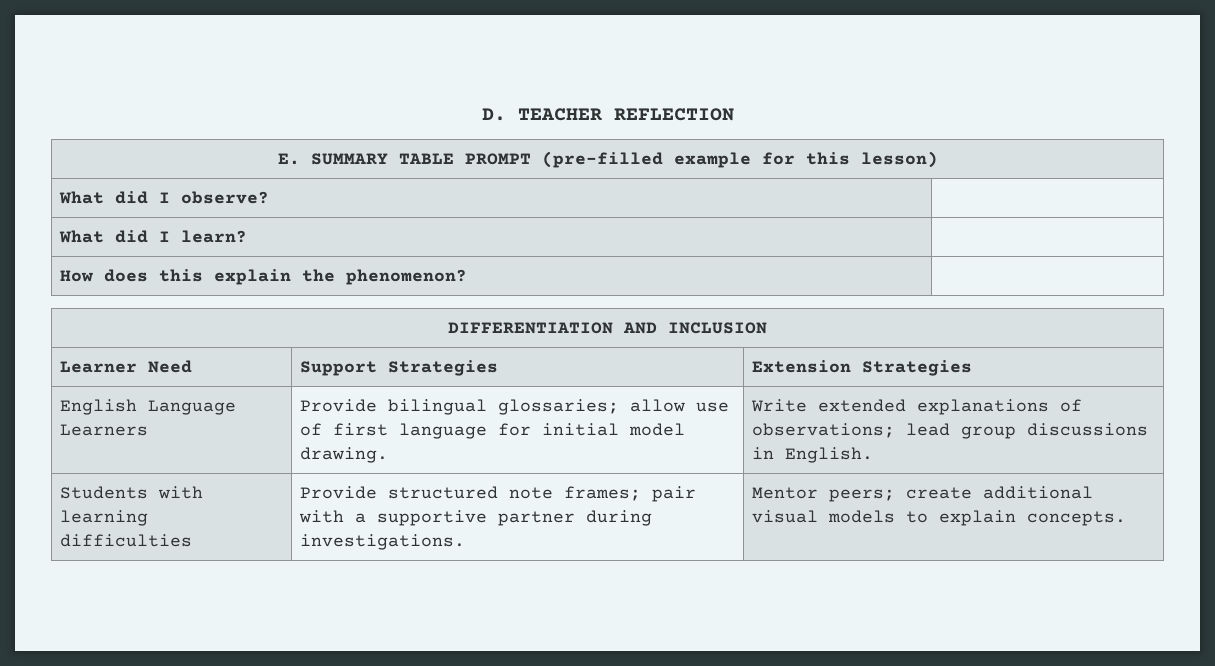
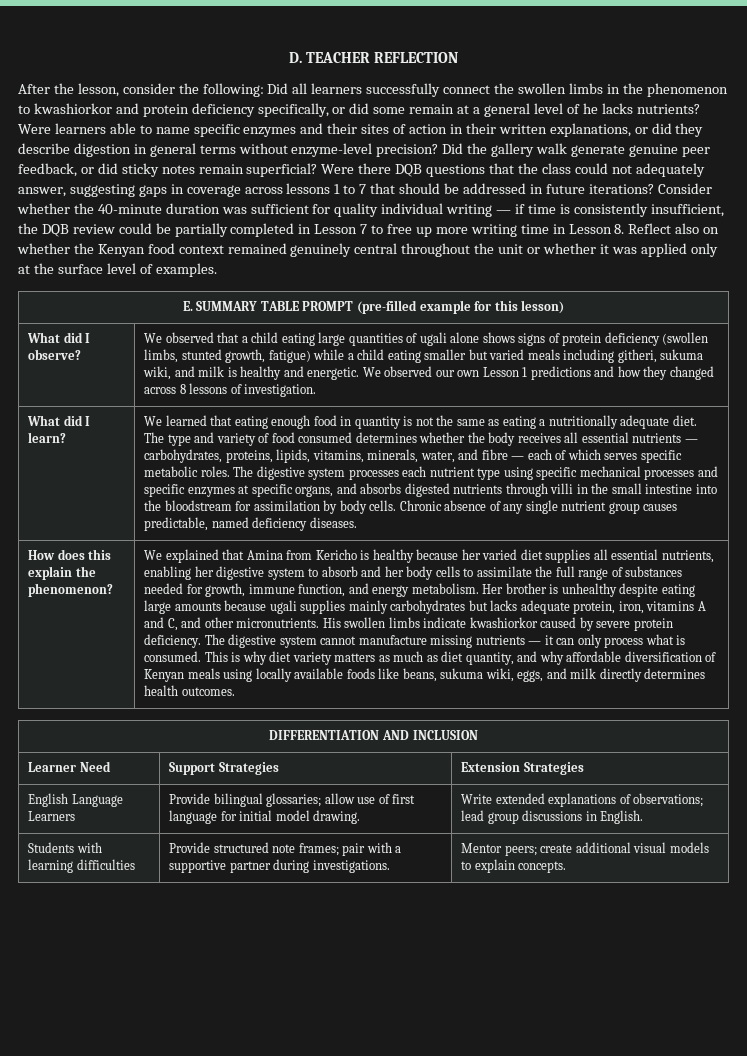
+ After the lesson, consider the following: Did all learners successfully connect the swollen limbs in the phenomenon to kwashiorkor and protein deficiency specifically, or did some remain at a general level of he lacks nutrients? Were learners able to name specific enzymes and their sites of action in their written explanations, or did they describe digestion in general terms without enzyme-level precision? Did the gallery walk generate genuine peer feedback, or did sticky notes remain superficial? Were there DQB questions that the class could not adequately answer, suggesting gaps in coverage across lessons 1 to 7 that should be addressed in future iterations? Consider whether the 40-minute duration was sufficient for quality individual writing — if time is consistently insufficient, the DQB review could be partially completed in Lesson 7 to free up more writing time in Lesson 8. Reflect also on whether the Kenyan food context remained genuinely central throughout the unit or whether it was applied only at the surface level of examples.
- What did I learn? |
+ We observed that a child eating large quantities of ugali alone shows signs of protein deficiency (swollen limbs, stunted growth, fatigue) while a child eating smaller but varied meals including githeri, sukuma wiki, and milk is healthy and energetic. We observed our own Lesson 1 predictions and how they changed across 8 lessons of investigation.
+ What did I learn? | We learned that eating enough food in quantity is not the same as eating a nutritionally adequate diet. The type and variety of food consumed determines whether the body receives all essential nutrients — carbohydrates, proteins, lipids, vitamins, minerals, water, and fibre — each of which serves specific metabolic roles. The digestive system processes each nutrient type using specific mechanical processes and specific enzymes at specific organs, and absorbs digested nutrients through villi in the small intestine into the bloodstream for assimilation by body cells. Chronic absence of any single nutrient group causes predictable, named deficiency diseases.
+ We explained that Amina from Kericho is healthy because her varied diet supplies all essential nutrients, enabling her digestive system to absorb and her body cells to assimilate the full range of substances needed for growth, immune function, and energy metabolism. Her brother is unhealthy despite eating large amounts because ugali supplies mainly carbohydrates but lacks adequate protein, iron, vitamins A and C, and other micronutrients. His swollen limbs indicate kwashiorkor caused by severe protein deficiency. The digestive system cannot manufacture missing nutrients — it can only process what is consumed. This is why diet variety matters as much as diet quantity, and why affordable diversification of Kenyan meals using locally available foods like beans, sukuma wiki, eggs, and milk directly determines health outcomes.

